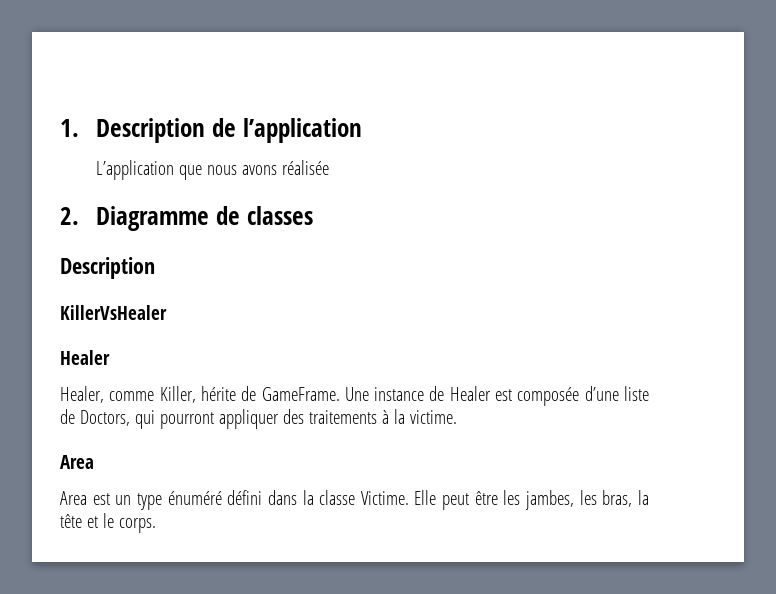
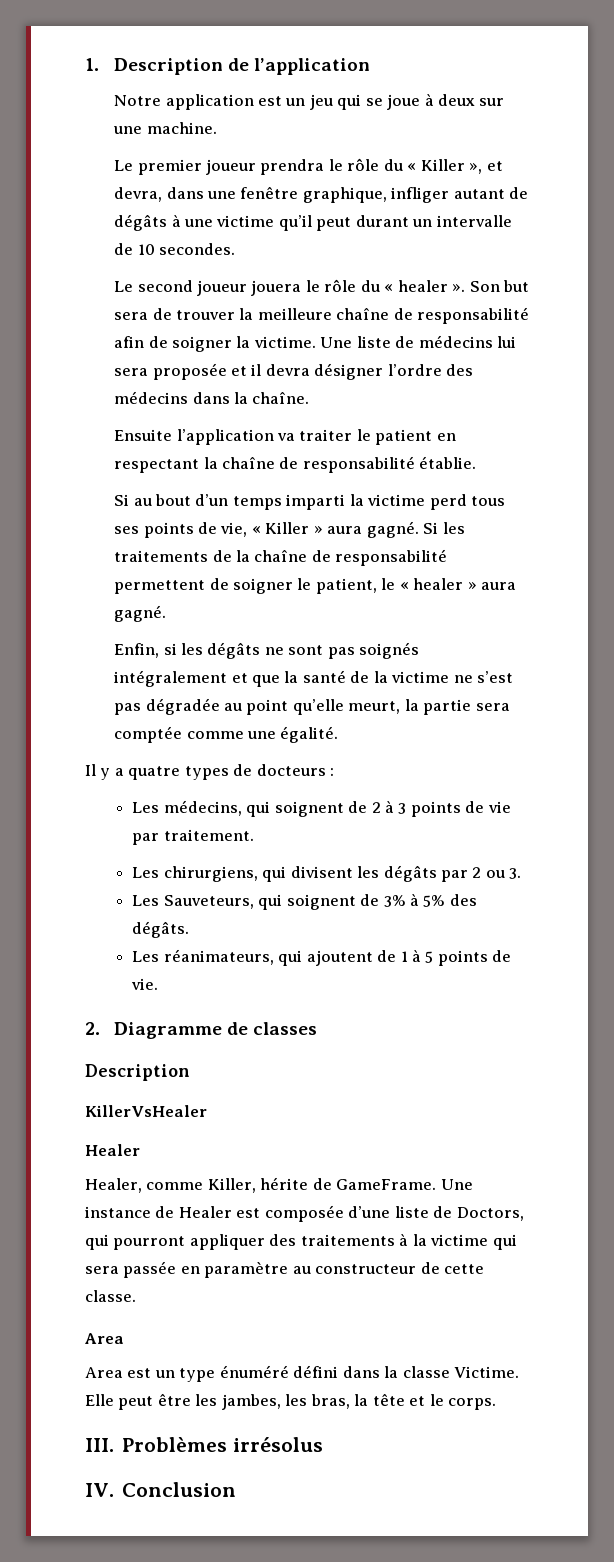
- L’application que nous avons réalisée
+ Notre application est un jeu qui se joue à deux sur une machine.
+ Le premier joueur prendra le rôle du « Killer », et devra, dans une fenêtre graphique, infliger autant de dégâts à une victime qu’il peut durant un intervalle de 10 secondes.
+ Le second joueur jouera le rôle du « healer ». Son but sera de trouver la meilleure chaîne de responsabilité afin de soigner la victime. Une liste de médecins lui sera proposée et il devra désigner l’ordre des médecins dans la chaîne.
+ Ensuite l’application va traiter le patient en respectant la chaîne de responsabilité établie.
+ Si au bout d’un temps imparti la victime perd tous ses points de vie, « Killer » aura gagné. Si les traitements de la chaîne de responsabilité permettent de soigner le patient, le « healer » aura gagné.
+ Enfin, si les dégâts ne sont pas soignés intégralement et que la santé de la victime ne s’est pas dégradée au point qu’elle meurt, la partie sera comptée comme une égalité.
+ Il y a quatre types de docteurs :
+ Les médecins, qui soignent de 2 à 3 points de vie par traitement.
+ Les chirurgiens, qui divisent les dégâts par 2 ou 3.
+ Les Sauveteurs, qui soignent de 3% à 5% des dégâts.
+ Les réanimateurs, qui ajoutent de 1 à 5 points de vie.
- Une instance de Healer est composée d’une liste de Doctors, qui pourront appliquer des traitements à la victime.
+ Une instance de Healer est composée d’une liste de Doctors, qui pourront appliquer des traitements à la victime qui sera passée en paramètre au constructeur de cette classe.
+ III. Problèmes irrésolus
+ IV. Conclusion

